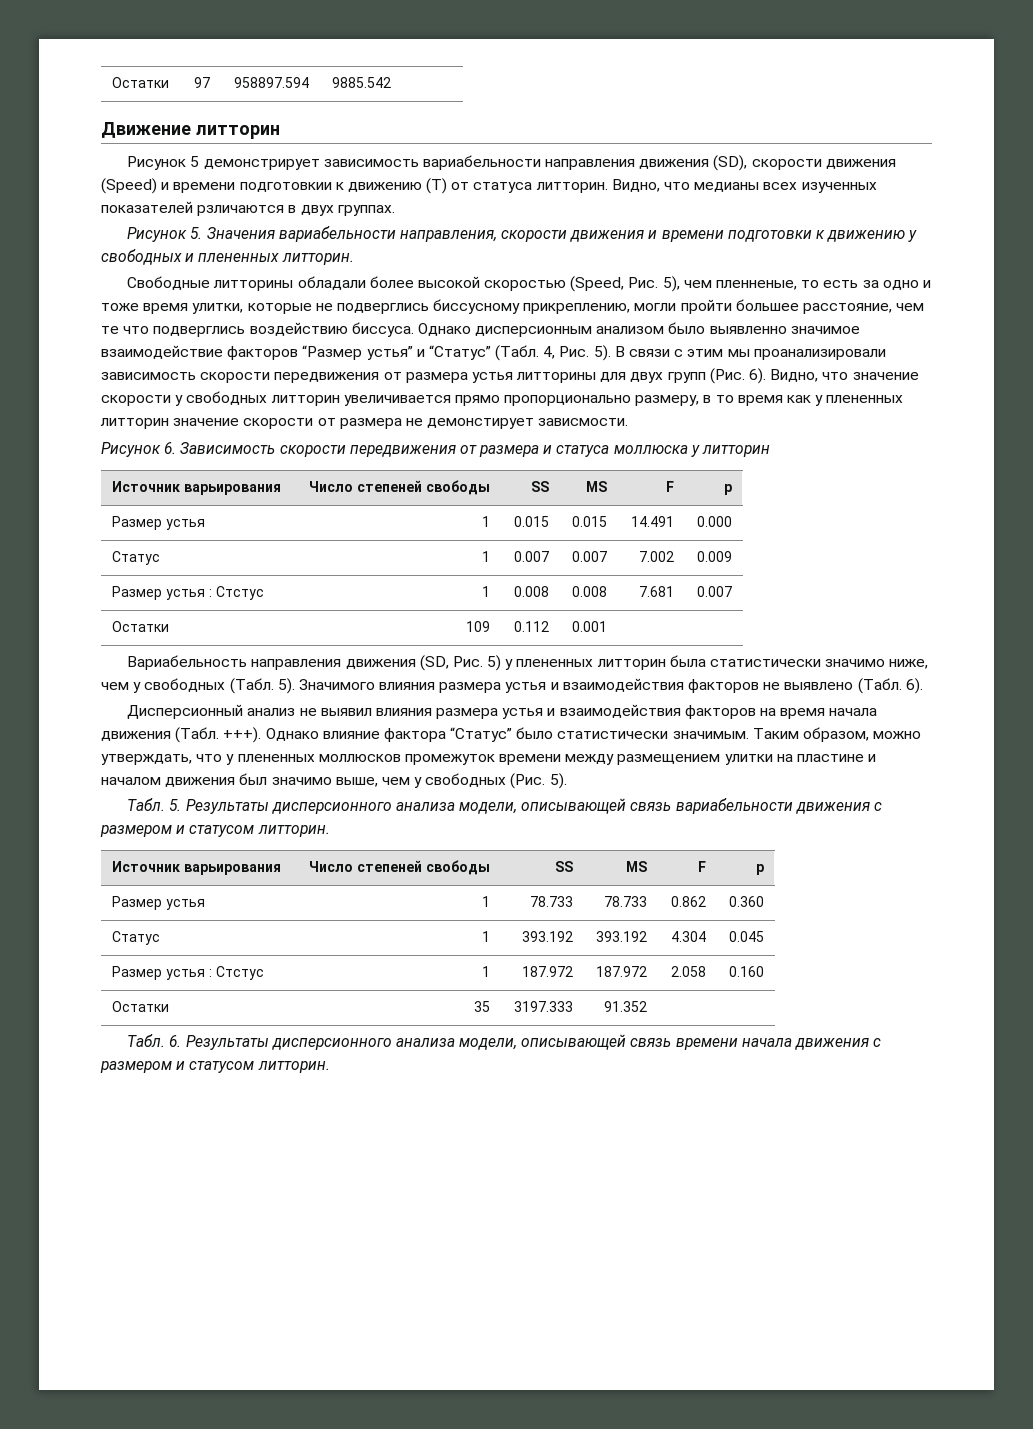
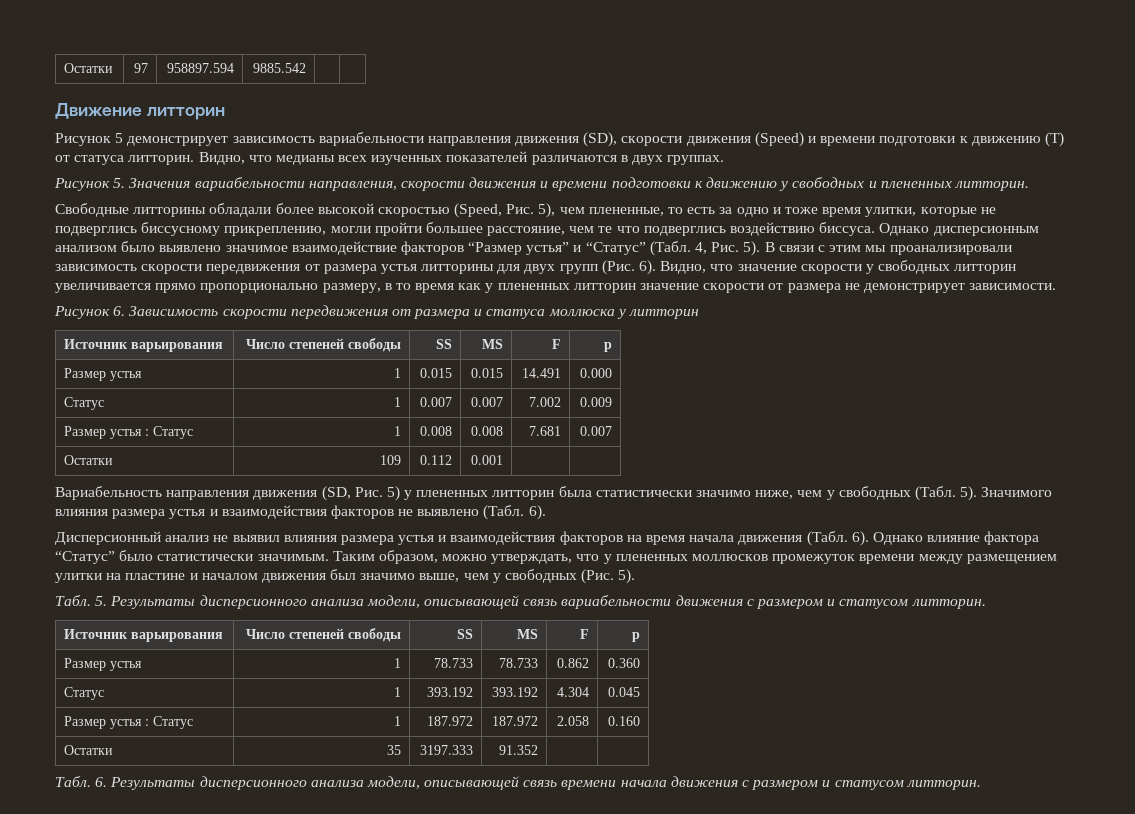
- Рисунок 5 демонстрирует зависимость вариабельности направления движения (SD), скорости движения (Speed) и времени подготовкии к движению (T) от статуса литторин.
+ Рисунок 5 демонстрирует зависимость вариабельности направления движения (SD), скорости движения (Speed) и времени подготовки к движению (T) от статуса литторин.
- Видно, что медианы всех изученных показателей рзличаются в двух группах.
+ Видно, что медианы всех изученных показателей различаются в двух группах.
- Свободные литторины обладали более высокой скоростью (Speed, Рис. 5), чем пленненые, то есть за одно и тоже время улитки, которые не подверглись биссусному прикреплению, могли пройти большее расстояние, чем те что подверглись воздействию биссуса.
+ Свободные литторины обладали более высокой скоростью (Speed, Рис. 5), чем плененные, то есть за одно и тоже время улитки, которые не подверглись биссусному прикреплению, могли пройти большее расстояние, чем те что подверглись воздействию биссуса.
- Однако дисперсионным анализом было выявленно значимое взаимодействие факторов “Размер устья” и “Статус” (Табл.
+ Однако дисперсионным анализом было выявлено значимое взаимодействие факторов “Размер устья” и “Статус” (Табл.
- Видно, что значение скорости у свободных литторин увеличивается прямо пропорционально размеру, в то время как у плененных литторин значение скорости от размера не демонстирует зависмости.
+ Видно, что значение скорости у свободных литторин увеличивается прямо пропорционально размеру, в то время как у плененных литторин значение скорости от размера не демонстрирует зависимости.
- Размер устья : Стстус | 1 | 0.008 | 0.008 | 7.681 | 0.007
+ Размер устья : Статус | 1 | 0.008 | 0.008 | 7.681 | 0.007
- Дисперсионный анализ не выявил влияния размера устья и взаимодействия факторов на время начала движения (Табл. +++).
+ Дисперсионный анализ не выявил влияния размера устья и взаимодействия факторов на время начала движения (Табл. 6).
- Размер устья : Стстус | 1 | 187.972 | 187.972 | 2.058 | 0.160
+ Размер устья : Статус | 1 | 187.972 | 187.972 | 2.058 | 0.160

